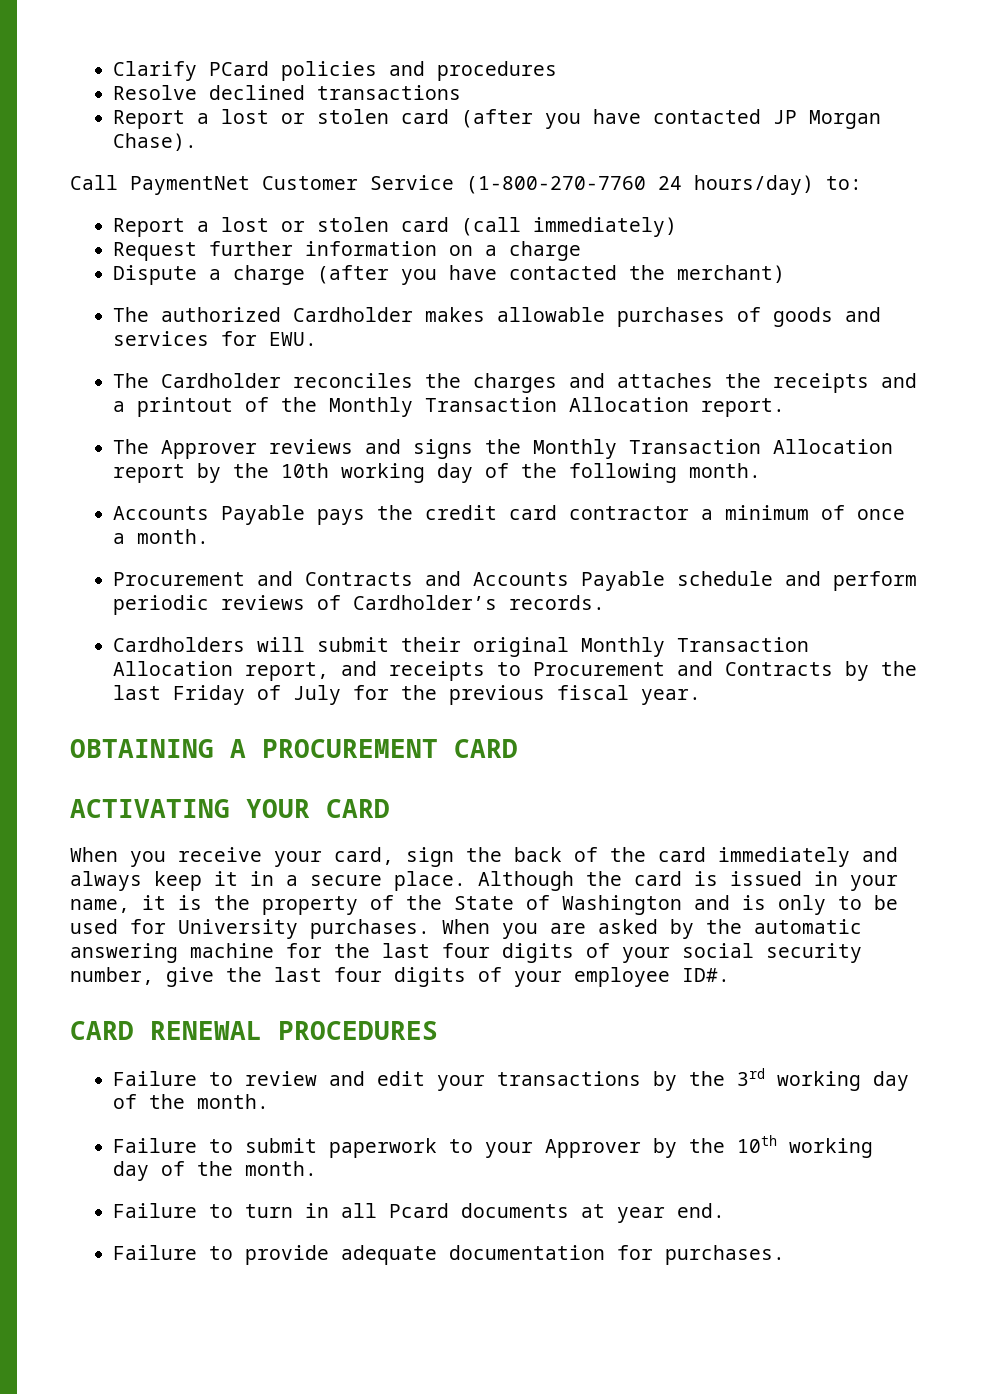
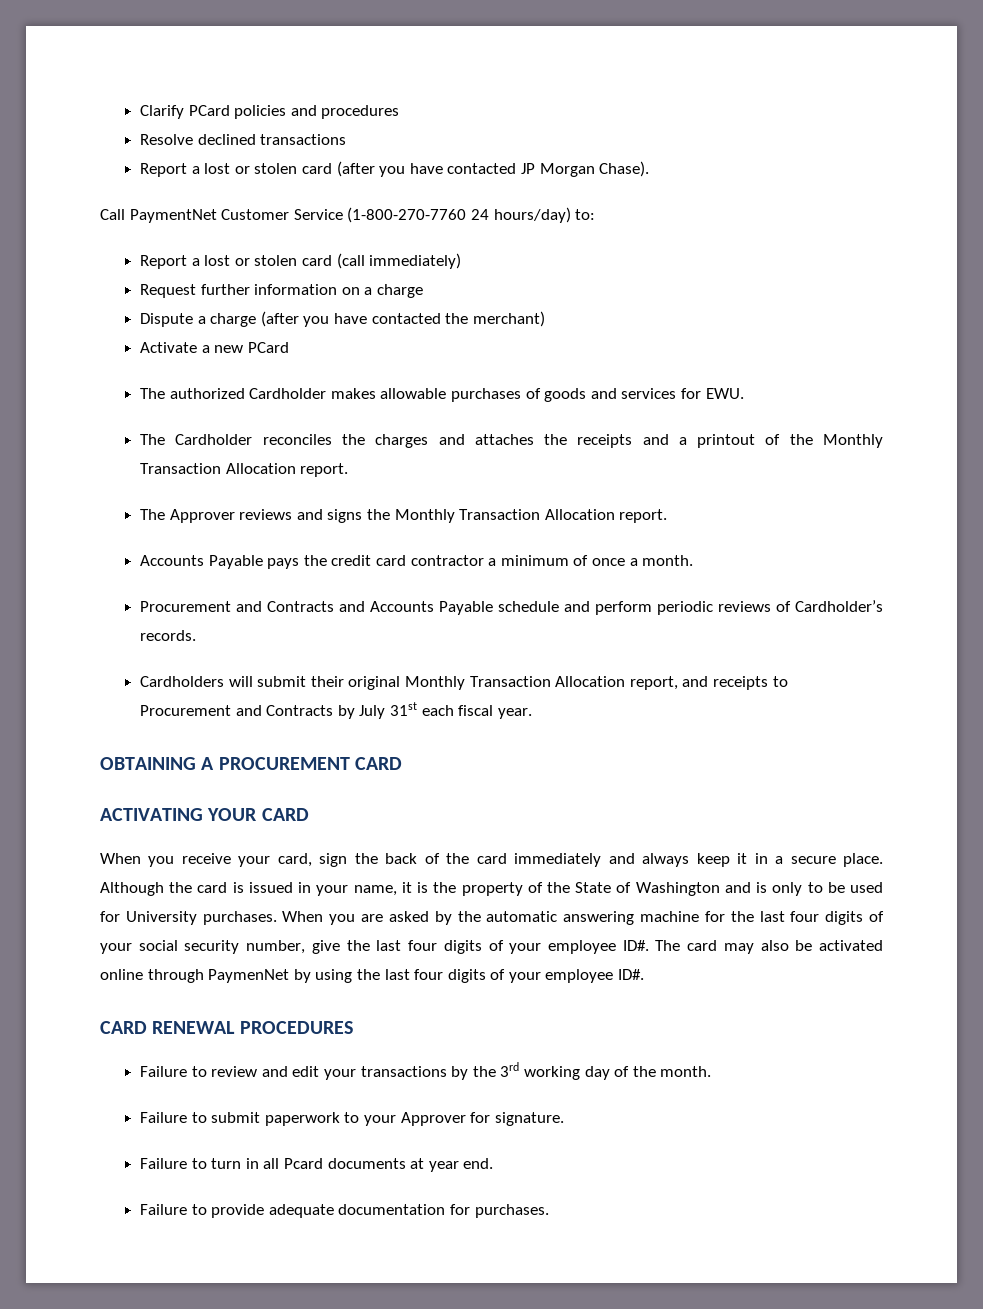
+ Activate a new PCard
- The Approver reviews and signs the Monthly Transaction Allocation report by the 10th working day of the following month.
+ The Approver reviews and signs the Monthly Transaction Allocation report.
- Cardholders will submit their original Monthly Transaction Allocation report, and receipts to Procurement and Contracts by the last Friday of July for the previous fiscal year.
+ Cardholders will submit their original Monthly Transaction Allocation report, and receipts to Procurement and Contracts by July 31st each fiscal year.
- When you are asked by the automatic answering machine for the last four digits of your social security number, give the last four digits of your employee ID#.
+ When you are asked by the automatic answering machine for the last four digits of your social security number, give the last four digits of your employee ID#. The card may also be activated online through PaymenNet by using the last four digits of your employee ID#.
- Failure to submit paperwork to your Approver by the 10th working day of the month.
+ Failure to submit paperwork to your Approver for signature.

